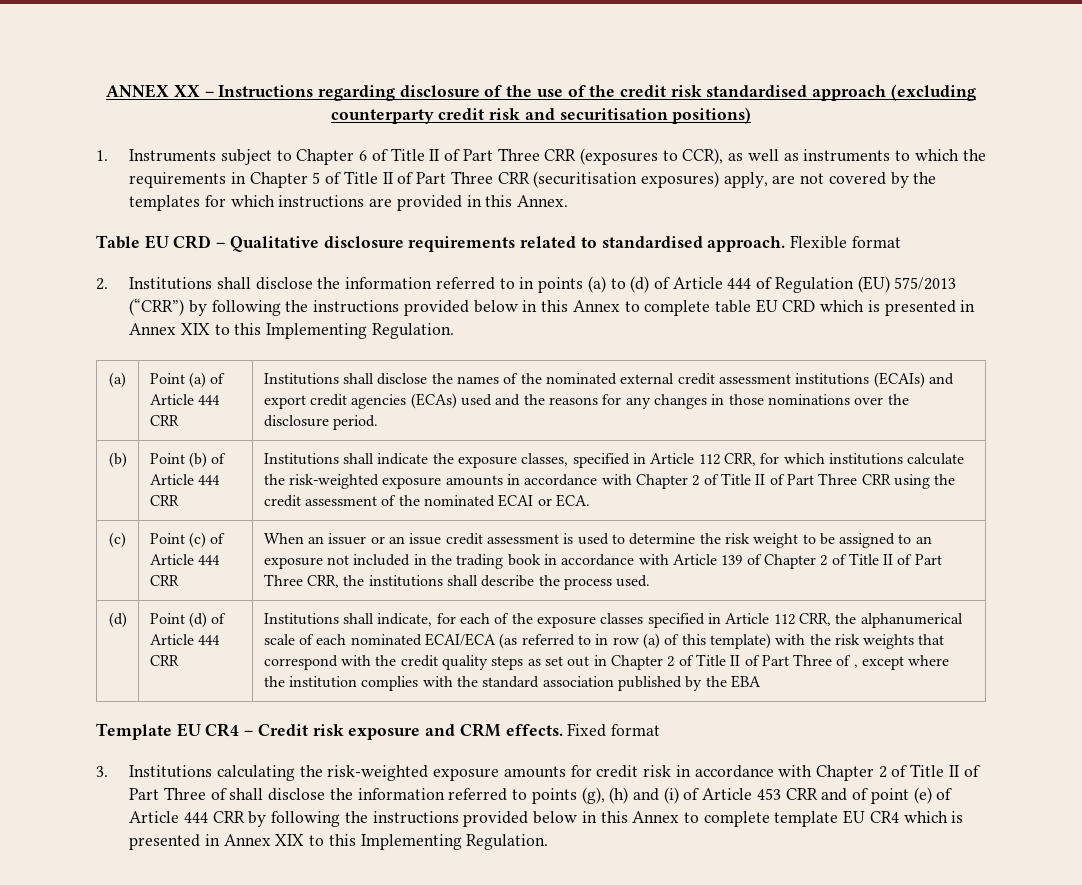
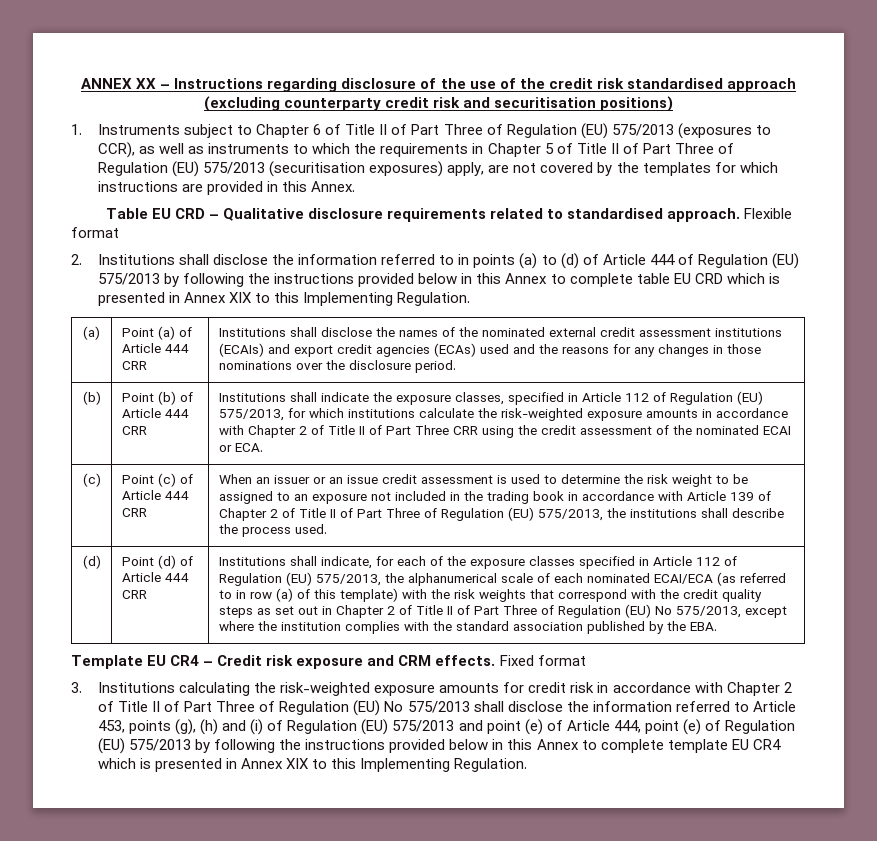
- 1. Instruments subject to Chapter 6 of Title II of Part Three CRR (exposures to CCR), as well as instruments to which the requirements in Chapter 5 of Title II of Part Three CRR (securitisation exposures) apply, are not covered by the templates for which instructions are provided in this Annex.
+ 1. Instruments subject to Chapter 6 of Title II of Part Three of Regulation (EU) 575/2013 (exposures to CCR), as well as instruments to which the requirements in Chapter 5 of Title II of Part Three of Regulation (EU) 575/2013 (securitisation exposures) apply, are not covered by the templates for which instructions are provided in this Annex.
- 2. Institutions shall disclose the information referred to in points (a) to (d) of Article 444 of Regulation (EU) 575/2013 (“CRR”) by following the instructions provided below in this Annex to complete table EU CRD which is presented in Annex XIX to this Implementing Regulation.
+ 2. Institutions shall disclose the information referred to in points (a) to (d) of Article 444 of Regulation (EU) 575/2013 by following the instructions provided below in this Annex to complete table EU CRD which is presented in Annex XIX to this Implementing Regulation.
- Institutions shall indicate the exposure classes, specified in Article 112 CRR, for which institutions calculate the risk-weighted exposure amounts in accordance with Chapter 2 of Title II of Part Three CRR using the credit assessment of the nominated ECAI or ECA.
+ Institutions shall indicate the exposure classes, specified in Article 112 of Regulation (EU) 575/2013, for which institutions calculate the risk-weighted exposure amounts in accordance with Chapter 2 of Title II of Part Three CRR using the credit assessment of the nominated ECAI or ECA.
- When an issuer or an issue credit assessment is used to determine the risk weight to be assigned to an exposure not included in the trading book in accordance with Article 139 of Chapter 2 of Title II of Part Three CRR, the institutions shall describe the process used.
+ When an issuer or an issue credit assessment is used to determine the risk weight to be assigned to an exposure not included in the trading book in accordance with Article 139 of Chapter 2 of Title II of Part Three of Regulation (EU) 575/2013, the institutions shall describe the process used.
- Institutions shall indicate, for each of the exposure classes specified in Article 112 CRR, the alphanumerical scale of each nominated ECAI/ECA (as referred to in row (a) of this template) with the risk weights that correspond with the credit quality steps as set out in Chapter 2 of Title II of Part Three of , except where the institution complies with the standard association published by the EBA
+ Institutions shall indicate, for each of the exposure classes specified in Article 112 of Regulation (EU) 575/2013, the alphanumerical scale of each nominated ECAI/ECA (as referred to in row (a) of this template) with the risk weights that correspond with the credit quality steps as set out in Chapter 2 of Title II of Part Three of Regulation (EU) No 575/2013, except where the institution complies with the standard association published by the EBA.
- 3. Institutions calculating the risk-weighted exposure amounts for credit risk in accordance with Chapter 2 of Title II of Part Three of shall disclose the information referred to points (g), (h) and (i) of Article 453 CRR and of point (e) of Article 444 CRR by following the instructions provided below in this Annex to complete template EU CR4 which is presented in Annex XIX to this Implementing Regulation.
+ 3. Institutions calculating the risk-weighted exposure amounts for credit risk in accordance with Chapter 2 of Title II of Part Three of Regulation (EU) No 575/2013 shall disclose the information referred to Article 453, points (g), (h) and (i) of Regulation (EU) 575/2013 and point (e) of Article 444, point (e) of Regulation (EU) 575/2013 by following the instructions provided below in this Annex to complete template EU CR4 which is presented in Annex XIX to this Implementing Regulation.

